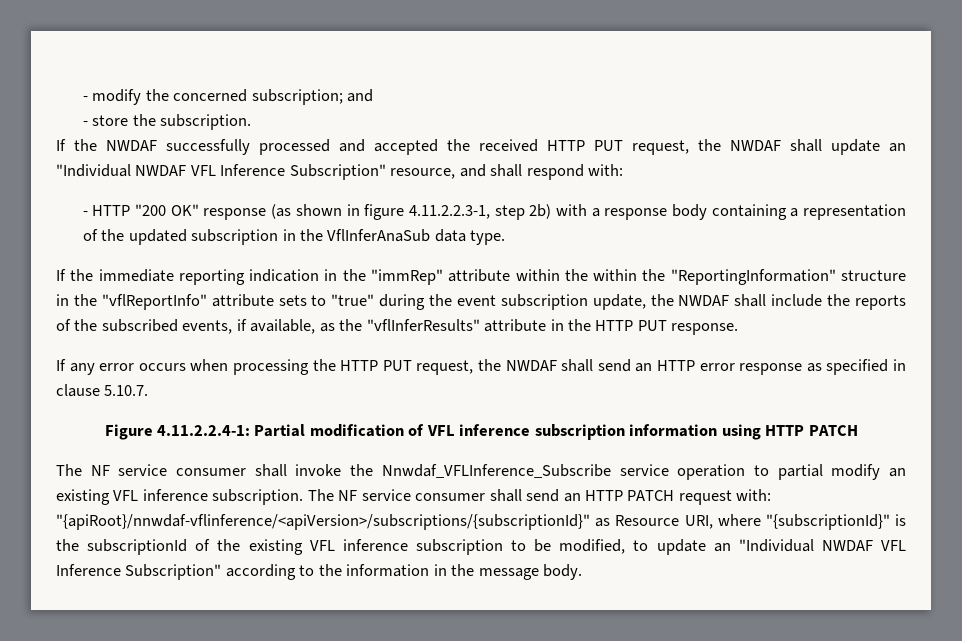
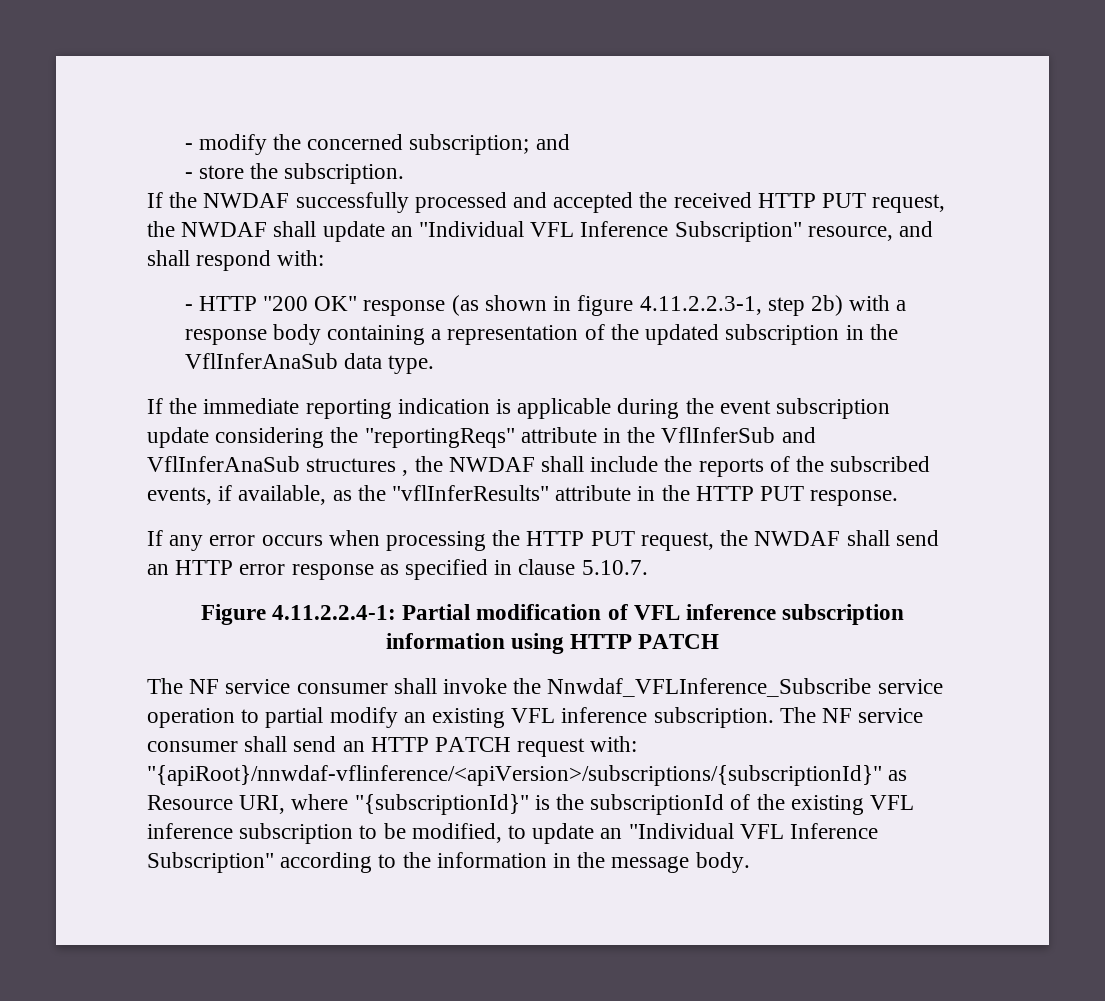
- If the NWDAF successfully processed and accepted the received HTTP PUT request, the NWDAF shall update an "Individual NWDAF VFL Inference Subscription" resource, and shall respond with:
+ If the NWDAF successfully processed and accepted the received HTTP PUT request, the NWDAF shall update an "Individual VFL Inference Subscription" resource, and shall respond with:
- If the immediate reporting indication in the "immRep" attribute within the within the "ReportingInformation" structure in the "vflReportInfo" attribute sets to "true" during the event subscription update, the NWDAF shall include the reports of the subscribed events, if available, as the "vflInferResults" attribute in the HTTP PUT response.
+ If the immediate reporting indication is applicable during the event subscription update considering the "reportingReqs" attribute in the VflInferSub and VflInferAnaSub structures , the NWDAF shall include the reports of the subscribed events, if available, as the "vflInferResults" attribute in the HTTP PUT response.
- The NF service consumer shall send an HTTP PATCH request with: "{apiRoot}/nnwdaf-vflinference/<apiVersion>/subscriptions/{subscriptionId}" as Resource URI, where "{subscriptionId}" is the subscriptionId of the existing VFL inference subscription to be modified, to update an "Individual NWDAF VFL Inference Subscription" according to the information in the message body.
+ The NF service consumer shall send an HTTP PATCH request with: "{apiRoot}/nnwdaf-vflinference/<apiVersion>/subscriptions/{subscriptionId}" as Resource URI, where "{subscriptionId}" is the subscriptionId of the existing VFL inference subscription to be modified, to update an "Individual VFL Inference Subscription" according to the information in the message body.

